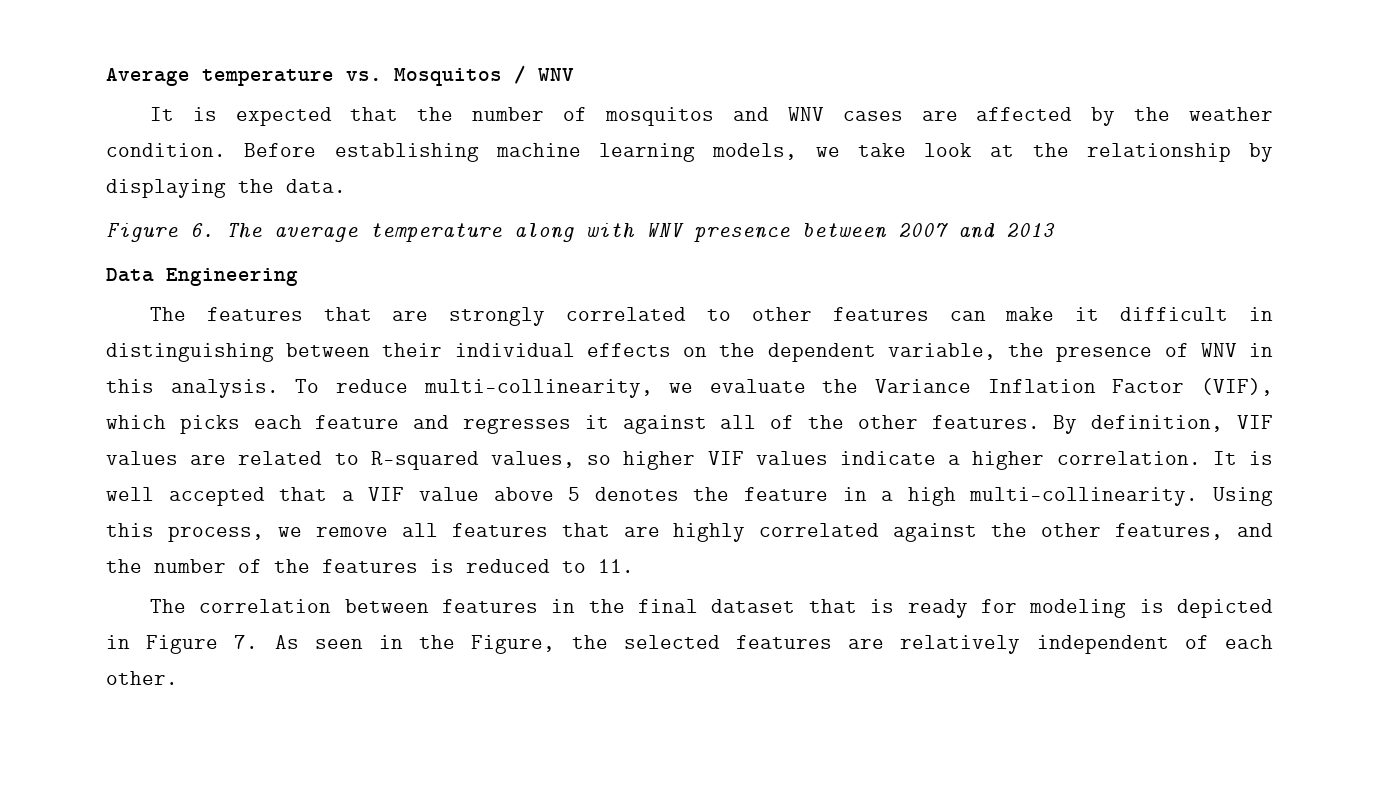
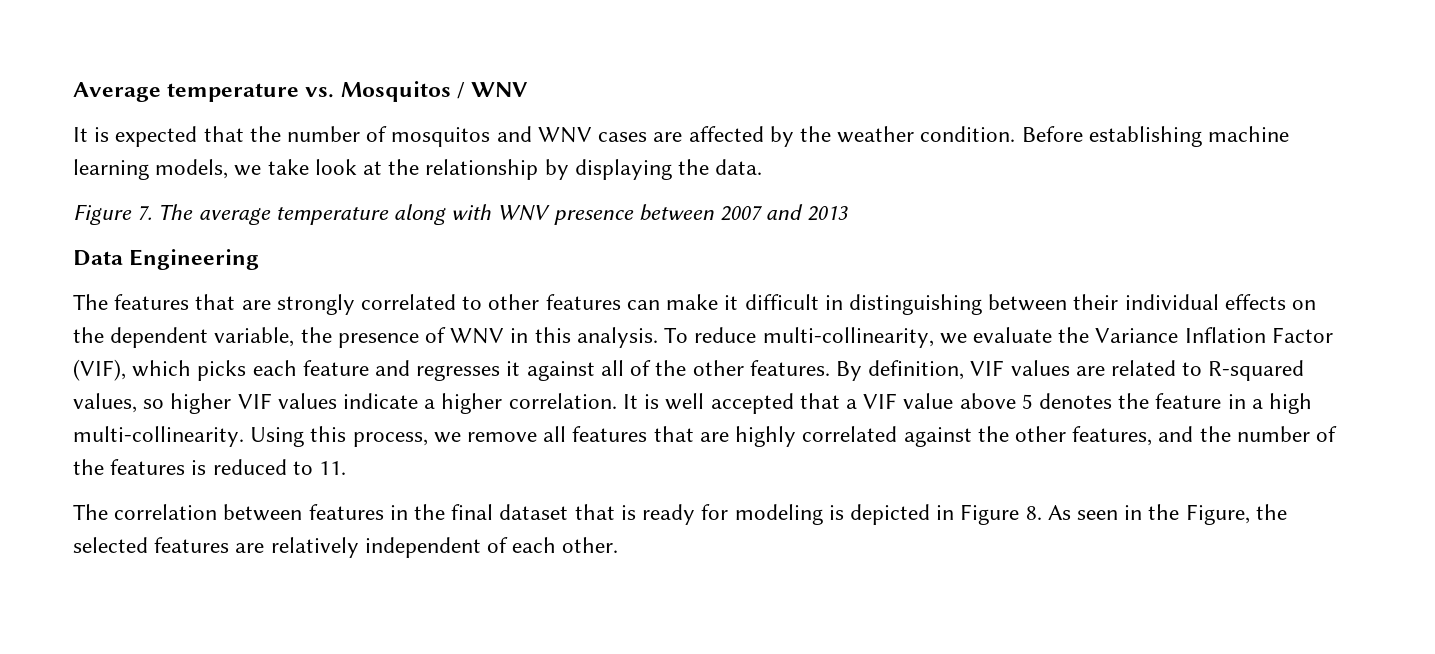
- Figure 6. The average temperature along with WNV presence between 2007 and 2013
+ Figure 7. The average temperature along with WNV presence between 2007 and 2013
- The correlation between features in the final dataset that is ready for modeling is depicted in Figure 7. As seen in the Figure, the selected features are relatively independent of each other.
+ The correlation between features in the final dataset that is ready for modeling is depicted in Figure 8. As seen in the Figure, the selected features are relatively independent of each other.

